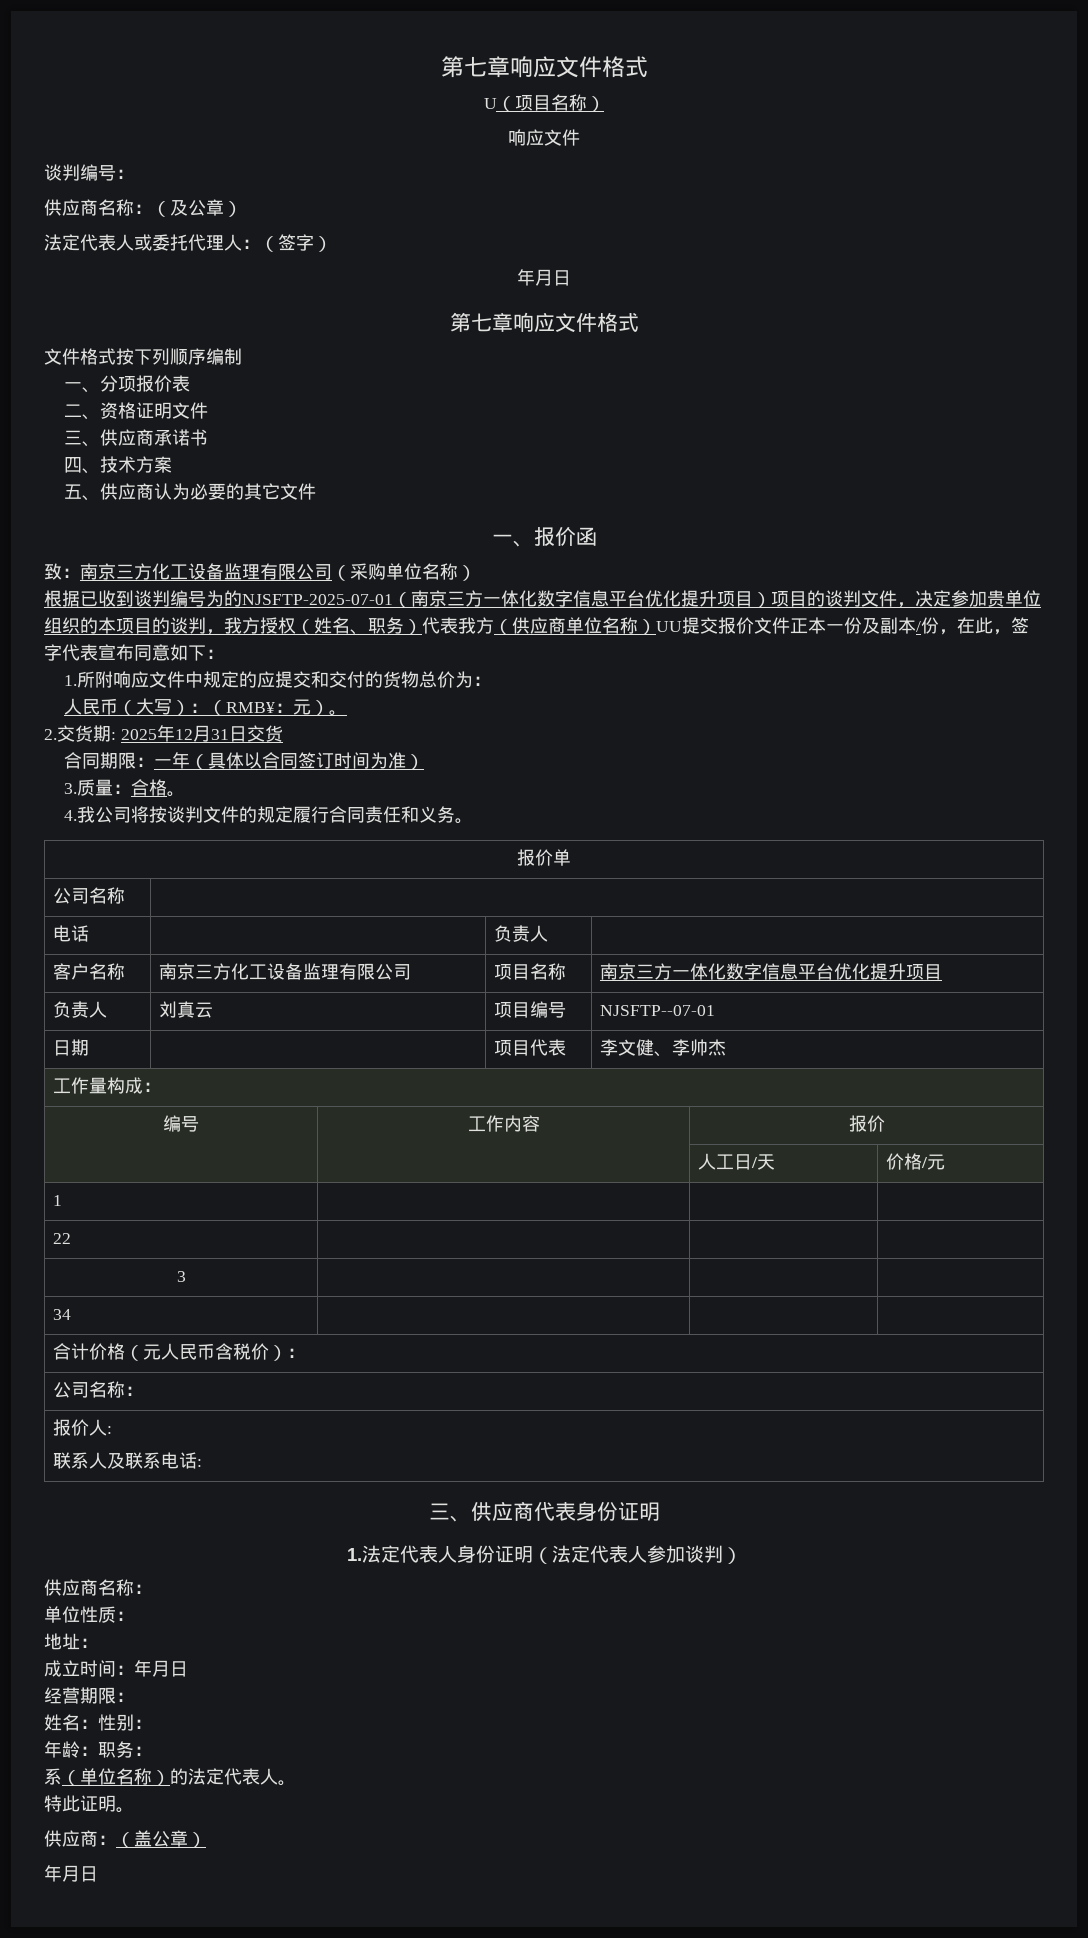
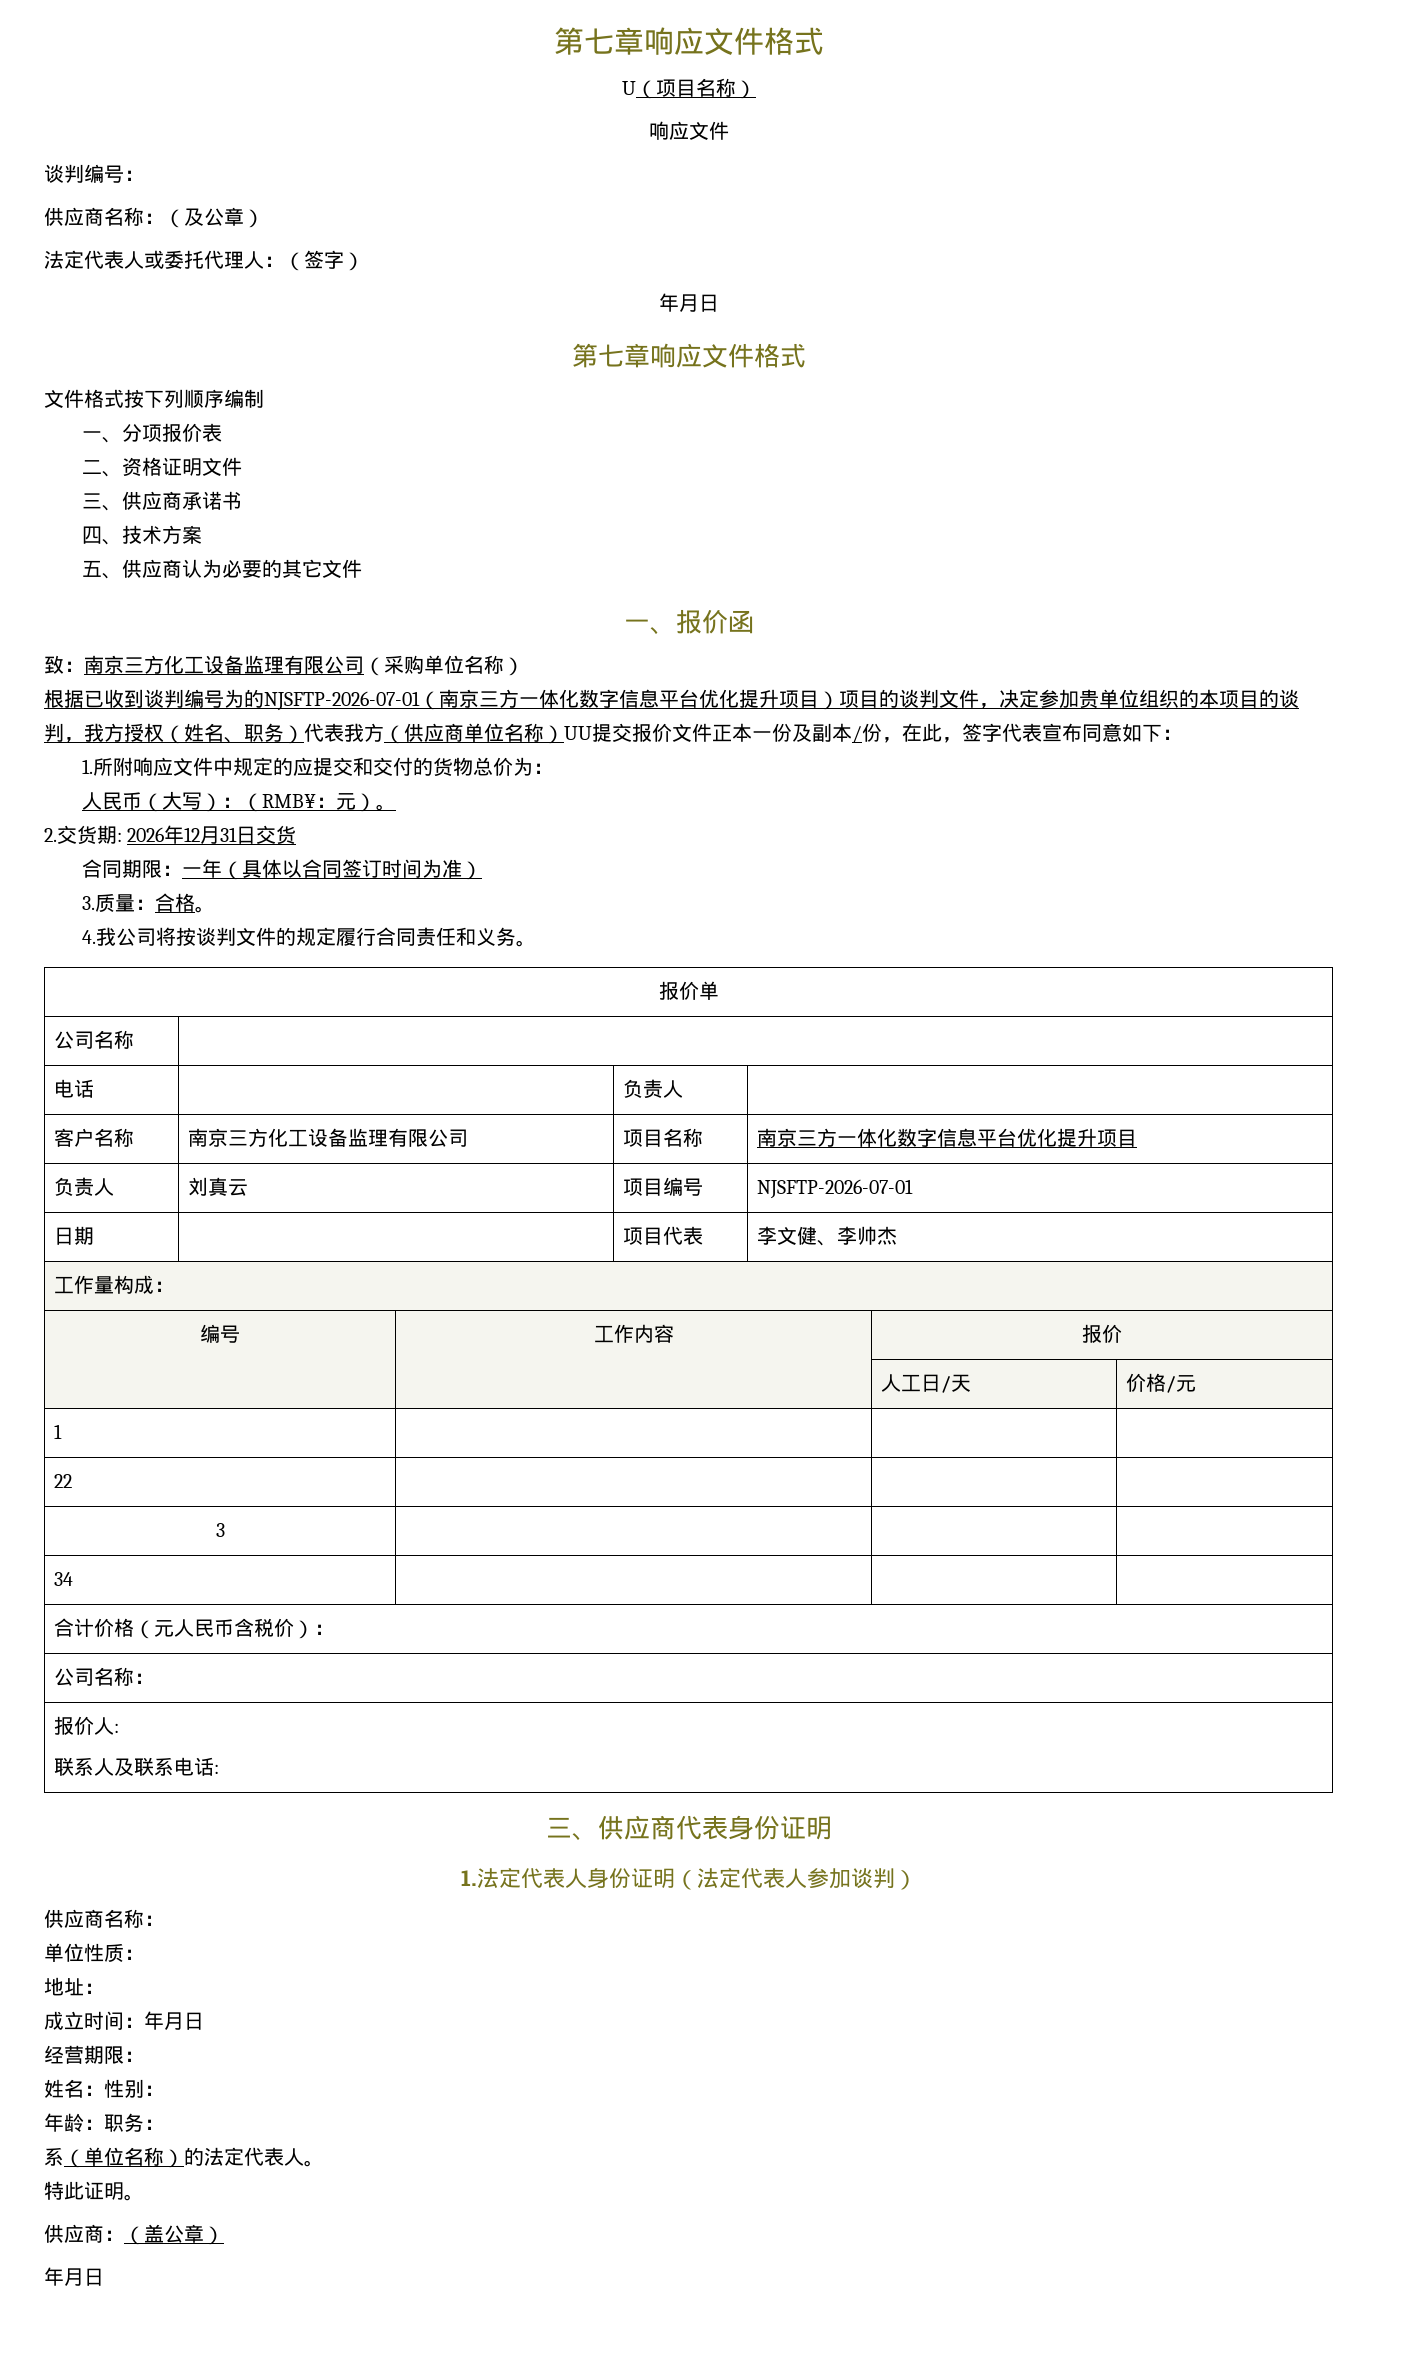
- 根据已收到谈判编号为的NJSFTP-2025-07-01（南京三方一体化数字信息平台优化提升项目）项目的谈判文件，决定参加贵单位组织的本项目的谈判，我方授权（姓名、职务）代表我方（供应商单位名称）UU提交报价文件正本一份及副本/份，在此，签字代表宣布同意如下：
+ 根据已收到谈判编号为的NJSFTP-2026-07-01（南京三方一体化数字信息平台优化提升项目）项目的谈判文件，决定参加贵单位组织的本项目的谈判，我方授权（姓名、职务）代表我方（供应商单位名称）UU提交报价文件正本一份及副本/份，在此，签字代表宣布同意如下：
- 2.交货期: 2025年12月31日交货
+ 2.交货期: 2026年12月31日交货
- 负责人 | 刘真云 | 项目编号 | NJSFTP--07-01
+ 负责人 | 刘真云 | 项目编号 | NJSFTP-2026-07-01

